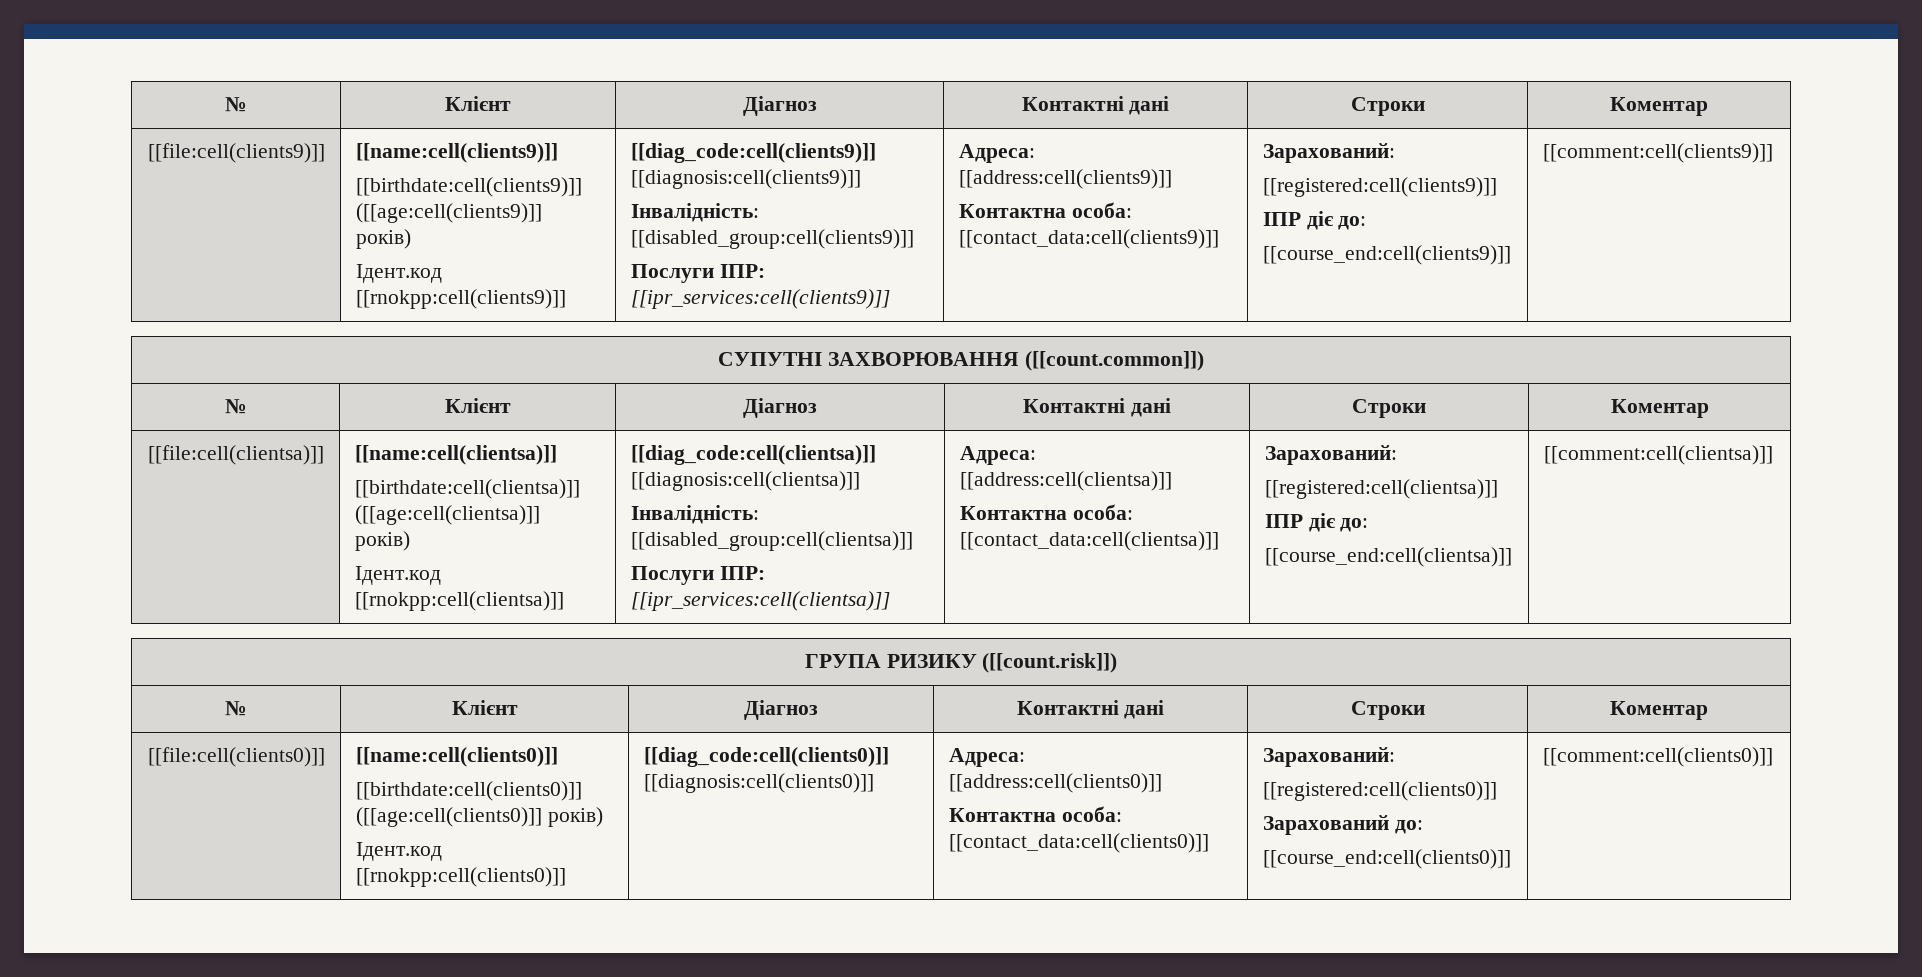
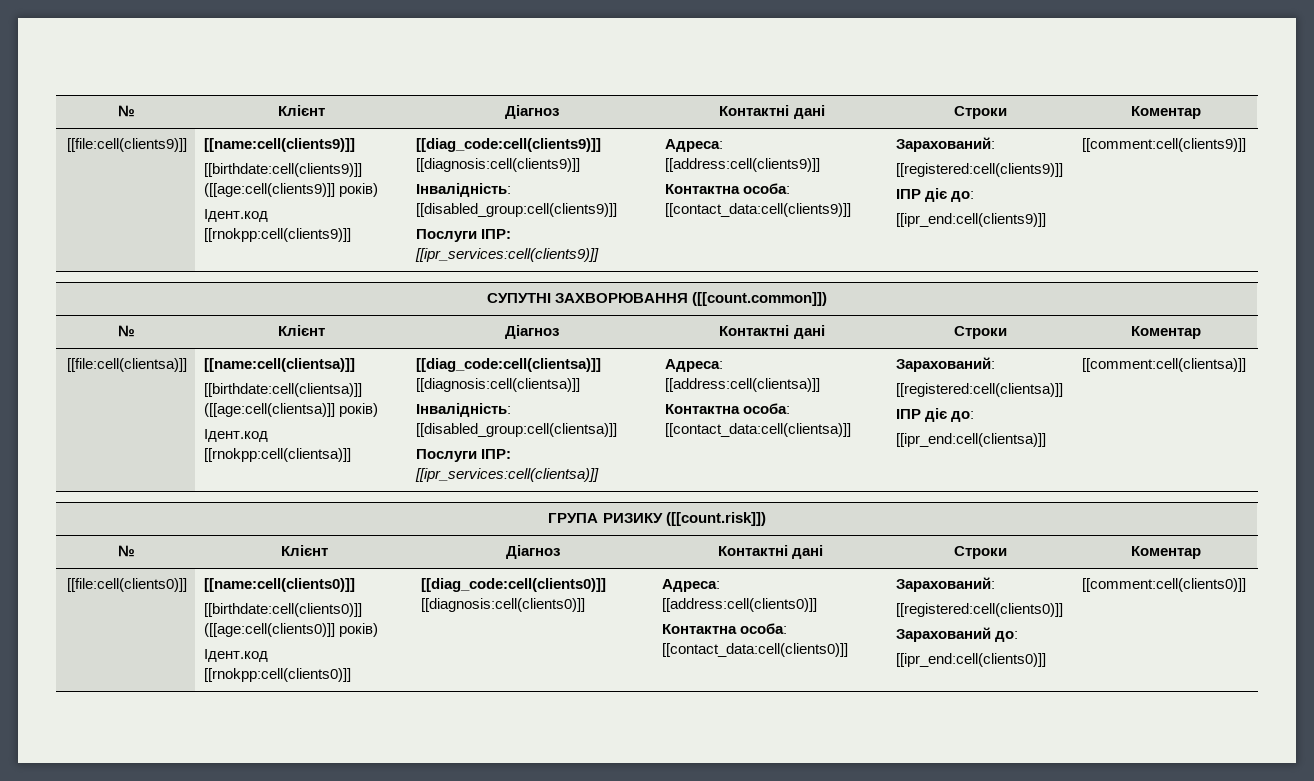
  [[file:cell(clients9)]] | [[name:cell(clients9)]]
  [[birthdate:cell(clients9)]] ([[age:cell(clients9)]] років)
  Ідент.код [[rnokpp:cell(clients9)]] | [[diag_code:cell(clients9)]] [[diagnosis:cell(clients9)]]
  Інвалідність: [[disabled_group:cell(clients9)]]
  Послуги ІПР: [[ipr_services:cell(clients9)]] | Адреса: [[address:cell(clients9)]]
  Контактна особа: [[contact_data:cell(clients9)]] | Зарахований:
  [[registered:cell(clients9)]]
  ІПР діє до:
- [[course_end:cell(clients9)]] | [[comment:cell(clients9)]]
+ [[ipr_end:cell(clients9)]] | [[comment:cell(clients9)]]
  [[file:cell(clientsa)]] | [[name:cell(clientsa)]]
  [[birthdate:cell(clientsa)]] ([[age:cell(clientsa)]] років)
  Ідент.код [[rnokpp:cell(clientsa)]] | [[diag_code:cell(clientsa)]] [[diagnosis:cell(clientsa)]]
  Інвалідність: [[disabled_group:cell(clientsa)]]
  Послуги ІПР: [[ipr_services:cell(clientsa)]] | Адреса: [[address:cell(clientsa)]]
  Контактна особа: [[contact_data:cell(clientsa)]] | Зарахований:
  [[registered:cell(clientsa)]]
  ІПР діє до:
- [[course_end:cell(clientsa)]] | [[comment:cell(clientsa)]]
+ [[ipr_end:cell(clientsa)]] | [[comment:cell(clientsa)]]
  [[file:cell(clients0)]] | [[name:cell(clients0)]]
  [[birthdate:cell(clients0)]] ([[age:cell(clients0)]] років)
  Ідент.код [[rnokpp:cell(clients0)]] | [[diag_code:cell(clients0)]] [[diagnosis:cell(clients0)]] | Адреса: [[address:cell(clients0)]]
  Контактна особа: [[contact_data:cell(clients0)]] | Зарахований:
  [[registered:cell(clients0)]]
  Зарахований до:
- [[course_end:cell(clients0)]] | [[comment:cell(clients0)]]
+ [[ipr_end:cell(clients0)]] | [[comment:cell(clients0)]]

